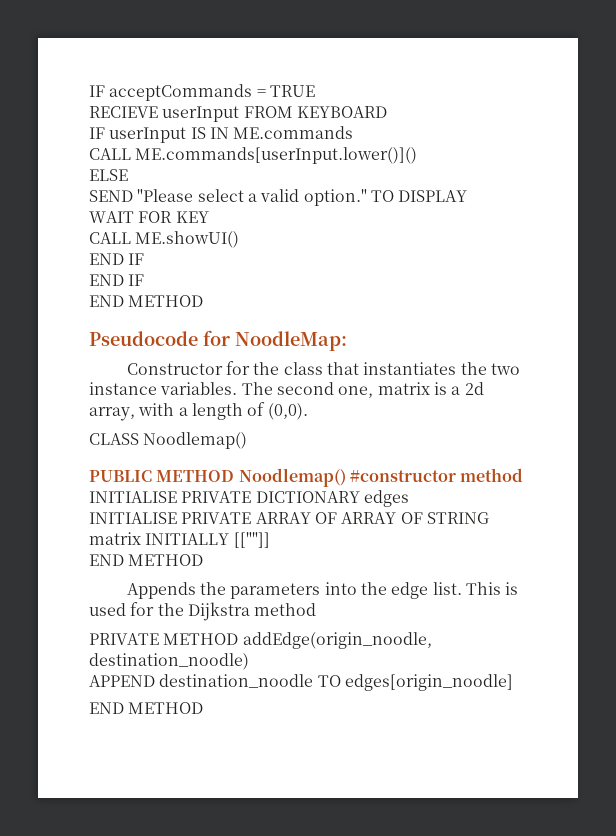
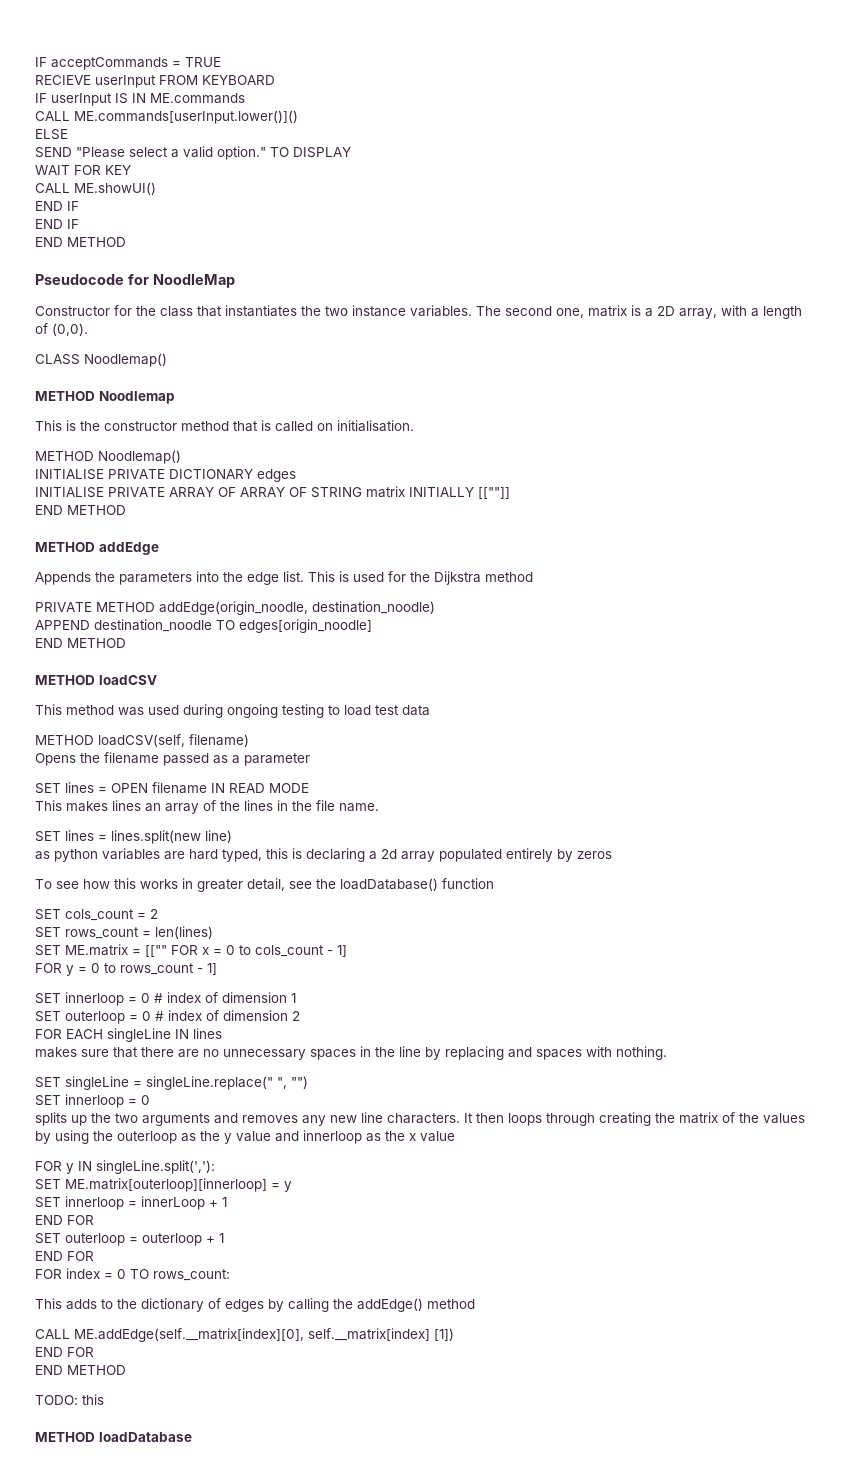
- Pseudocode for NoodleMap:
+ Pseudocode for NoodleMap
- The second one, matrix is a 2d array, with a length of (0,0).
+ The second one, matrix is a 2D array, with a length of (0,0).
- PUBLIC METHOD Noodlemap() #constructor method
+ METHOD Noodlemap
+ This is the constructor method that is called on initialisation.
+ METHOD Noodlemap()
+ METHOD addEdge
+ METHOD loadCSV
+ This method was used during ongoing testing to load test data
+ METHOD loadCSV(self, filename)
+ Opens the filename passed as a parameter
+ SET lines = OPEN filename IN READ MODE
+ This makes lines an array of the lines in the file name.
+ SET lines = lines.split(new line)
+ as python variables are hard typed, this is declaring a 2d array populated entirely by zeros
+ To see how this works in greater detail, see the loadDatabase() function
+ SET cols_count = 2
+ SET rows_count = len(lines)
+ SET ME.matrix = [["" FOR x = 0 to cols_count - 1]
+ FOR y = 0 to rows_count - 1]
+ SET innerloop = 0 # index of dimension 1
+ SET outerloop = 0 # index of dimension 2
+ FOR EACH singleLine IN lines
+ makes sure that there are no unnecessary spaces in the line by replacing and spaces with nothing.
+ SET singleLine = singleLine.replace(" ", "")
+ SET innerloop = 0
+ splits up the two arguments and removes any new line characters. It then loops through creating the matrix of the values by using the outerloop as the y value and innerloop as the x value
+ FOR y IN singleLine.split(','):
+ SET ME.matrix[outerloop][innerloop] = y
+ SET innerloop = innerLoop + 1
+ END FOR
+ SET outerloop = outerloop + 1
+ END FOR
+ FOR index = 0 TO rows_count:
+ This adds to the dictionary of edges by calling the addEdge() method
+ CALL ME.addEdge(self.__matrix[index][0], self.__matrix[index] [1])
+ END FOR
+ END METHOD
+ TODO: this
+ METHOD loadDatabase

